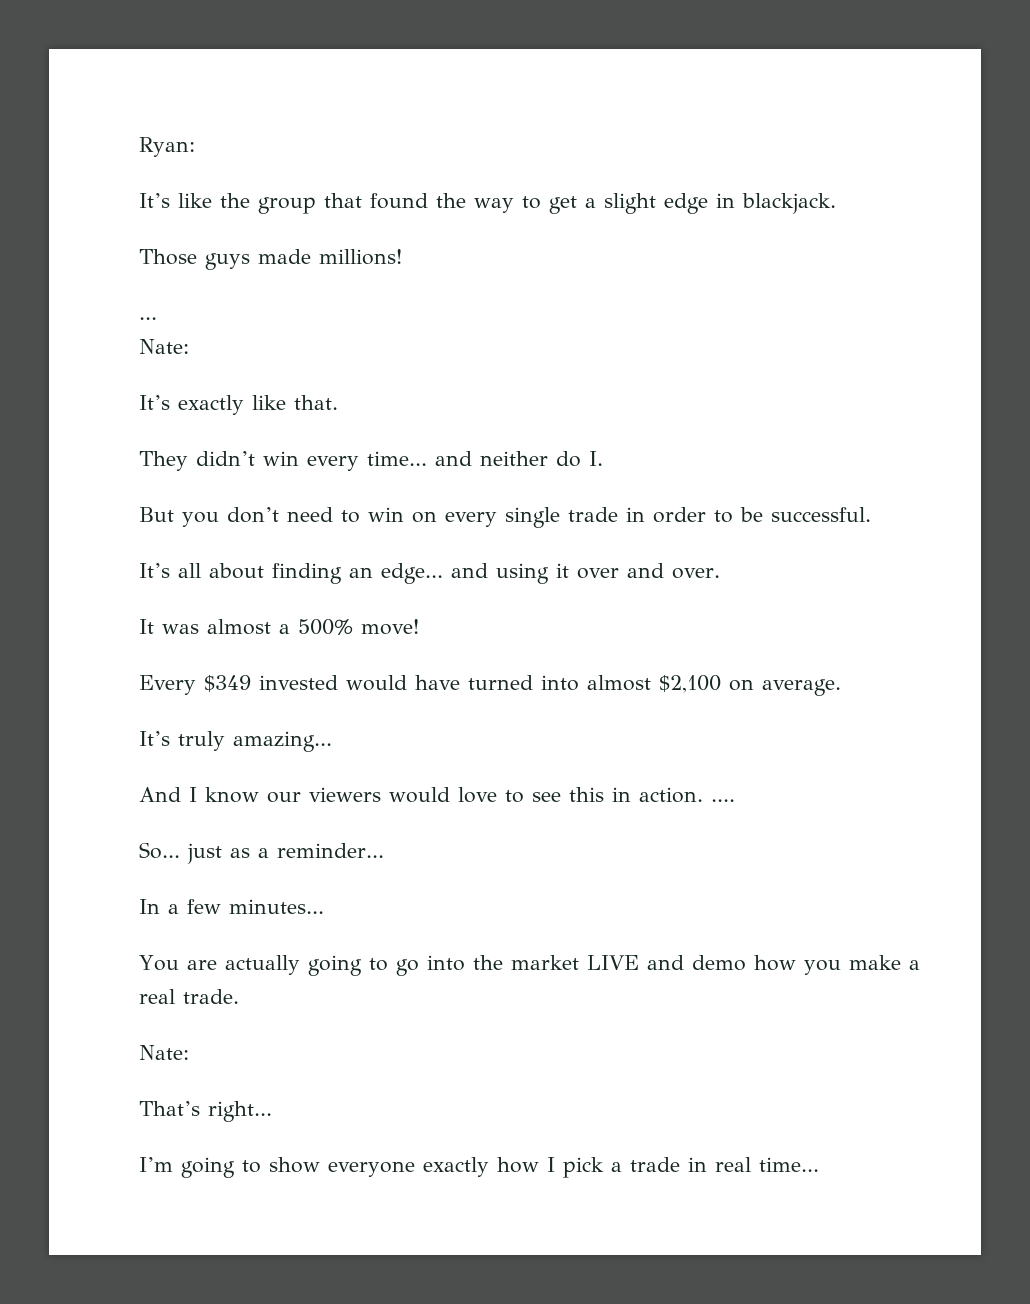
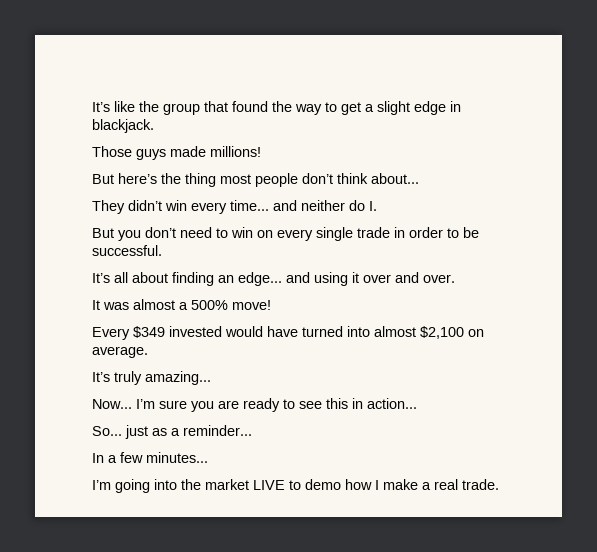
- Ryan:
- ...
- Nate:
- It’s exactly like that.
+ But here’s the thing most people don’t think about...
- And I know our viewers would love to see this in action. ....
+ Now... I’m sure you are ready to see this in action...
- You are actually going to go into the market LIVE and demo how you make a real trade.
- Nate:
- That’s right...
- I’m going to show everyone exactly how I pick a trade in real time...
+ I’m going into the market LIVE to demo how I make a real trade.

